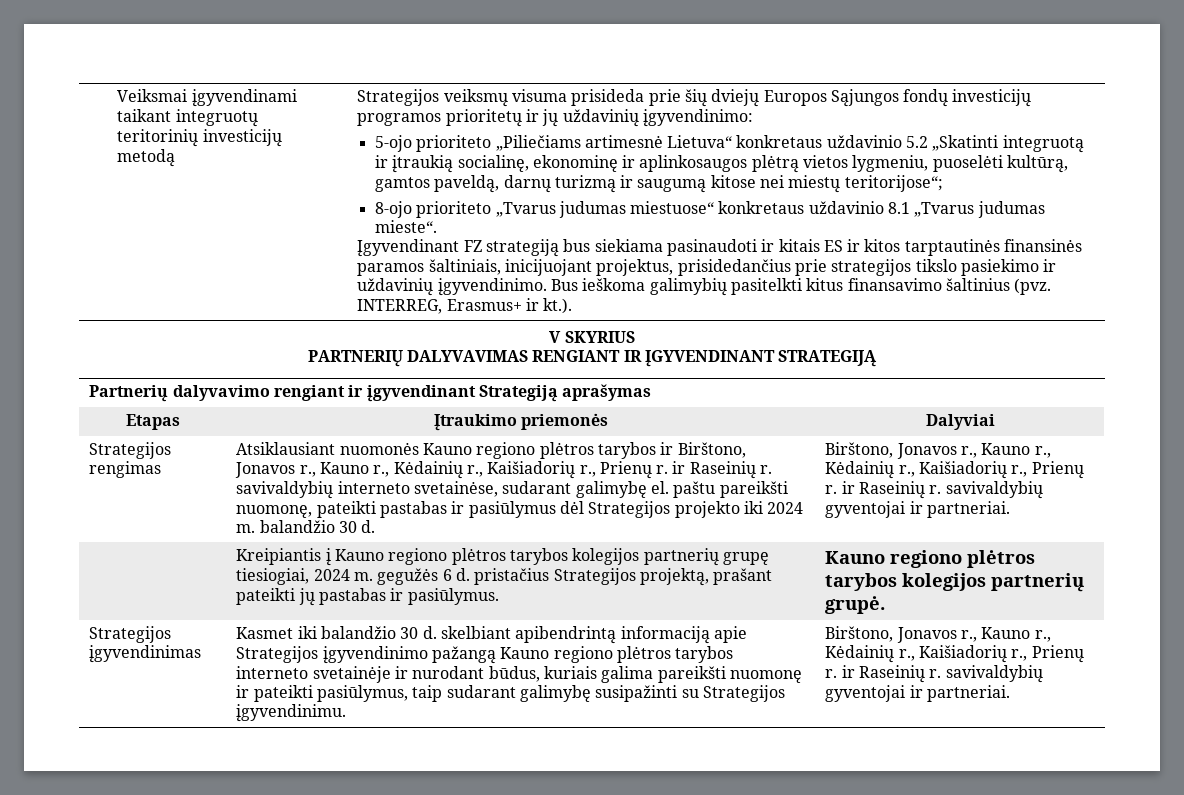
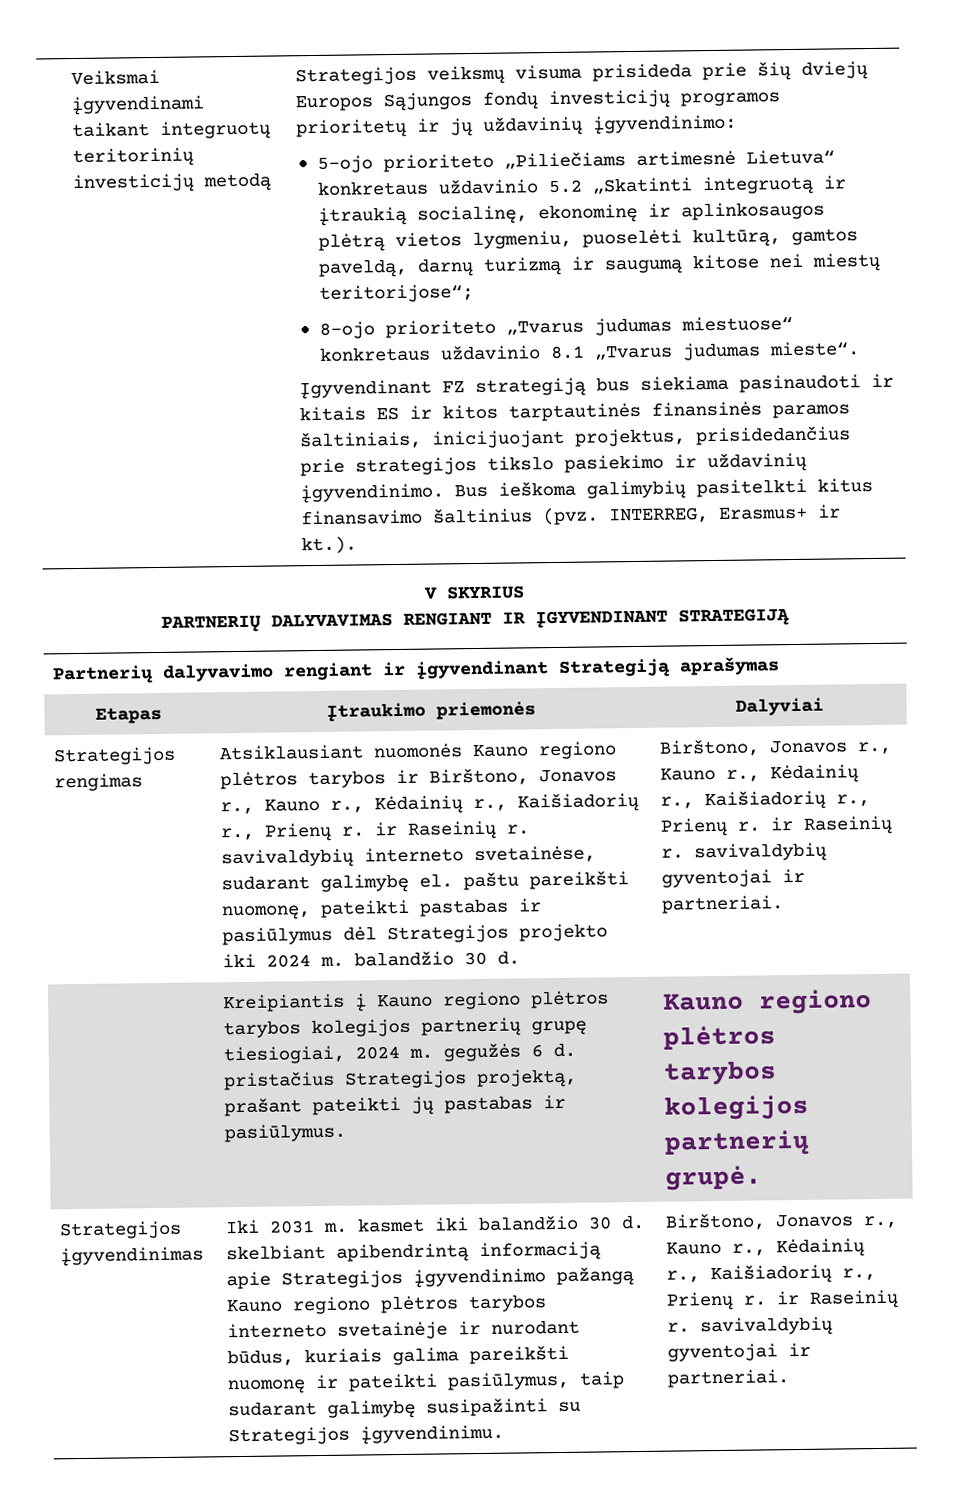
- Kasmet iki balandžio 30 d. skelbiant apibendrintą informaciją apie Strategijos įgyvendinimo pažangą Kauno regiono plėtros tarybos interneto svetainėje ir nurodant būdus, kuriais galima pareikšti nuomonę ir pateikti pasiūlymus, taip sudarant galimybę susipažinti su Strategijos įgyvendinimu.
+ Iki 2031 m. kasmet iki balandžio 30 d. skelbiant apibendrintą informaciją apie Strategijos įgyvendinimo pažangą Kauno regiono plėtros tarybos interneto svetainėje ir nurodant būdus, kuriais galima pareikšti nuomonę ir pateikti pasiūlymus, taip sudarant galimybę susipažinti su Strategijos įgyvendinimu.

